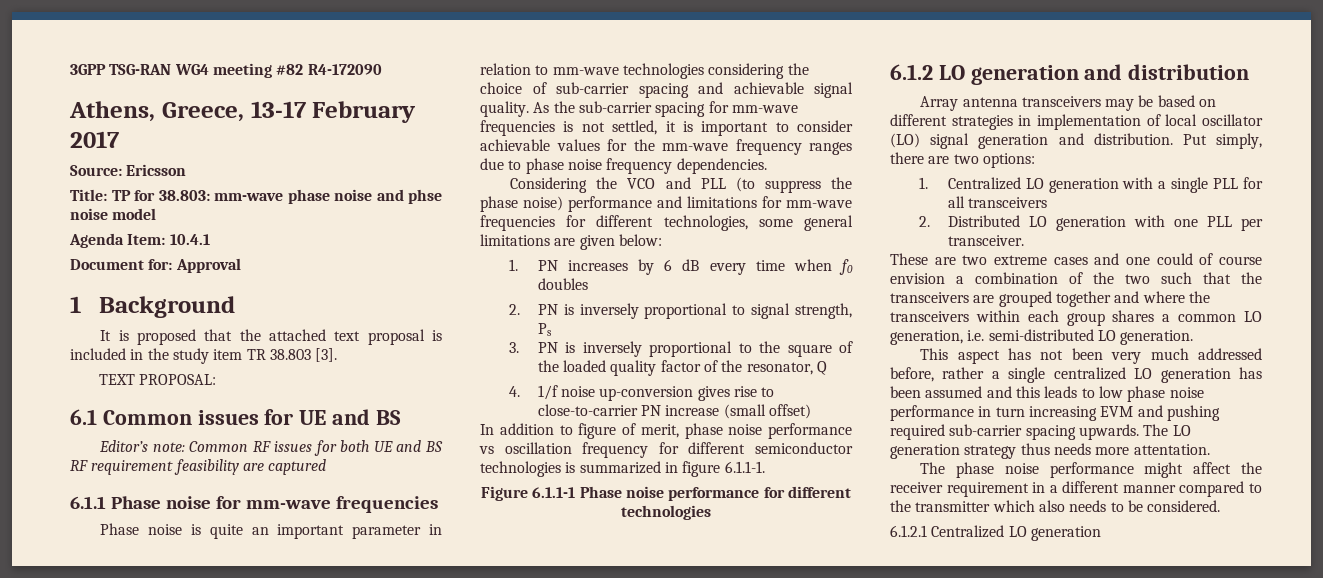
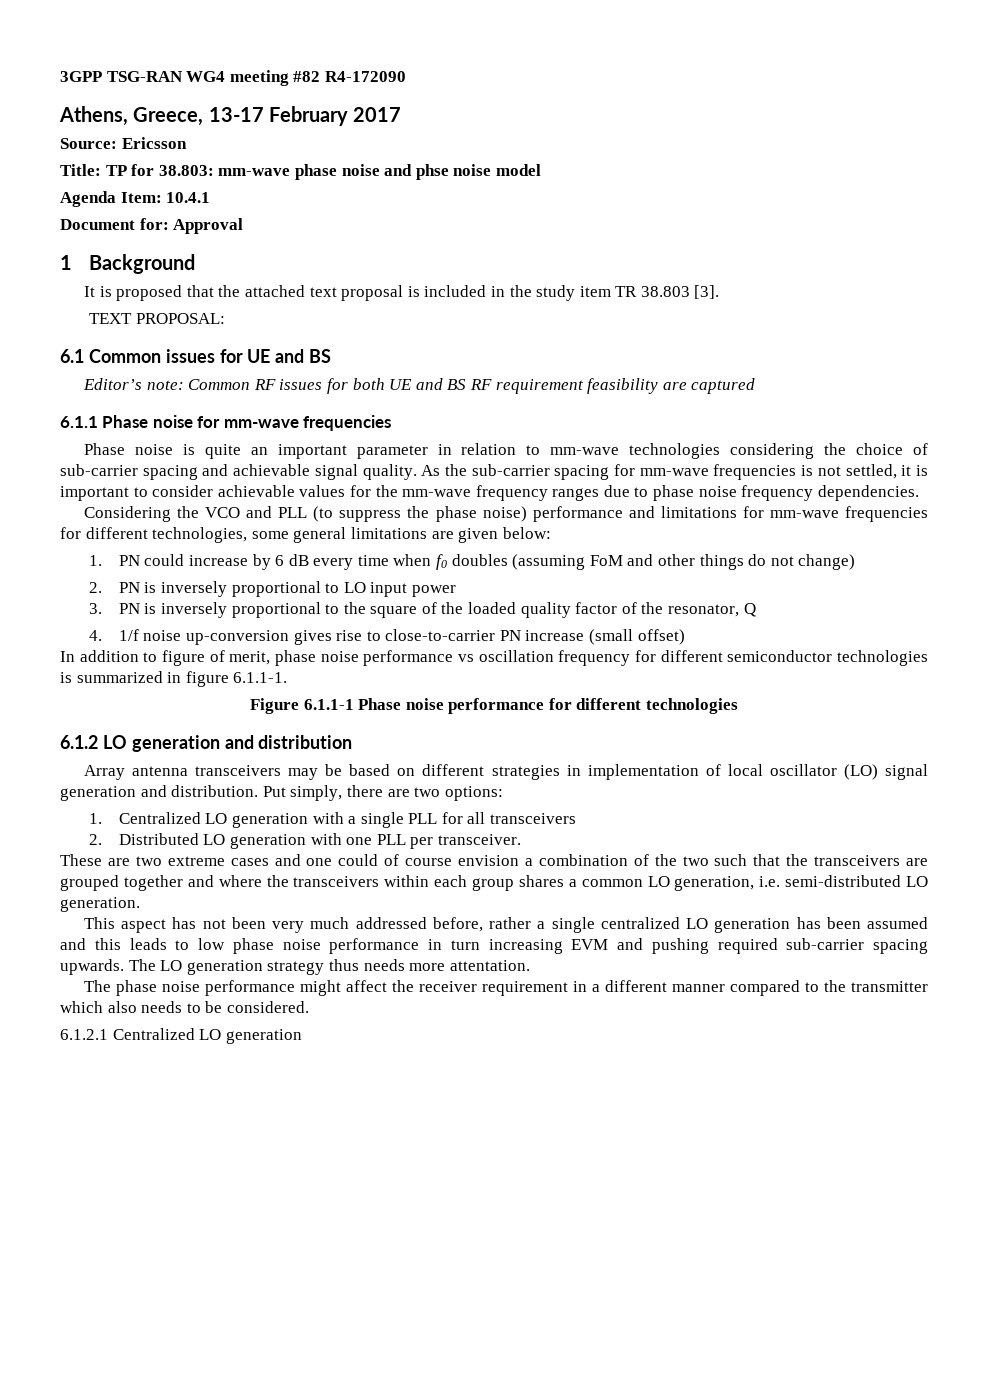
- 1. PN increases by 6 dB every time when f0 doubles
+ 1. PN could increase by 6 dB every time when f0 doubles (assuming FoM and other things do not change)
- 2. PN is inversely proportional to signal strength, Ps
+ 2. PN is inversely proportional to LO input power

